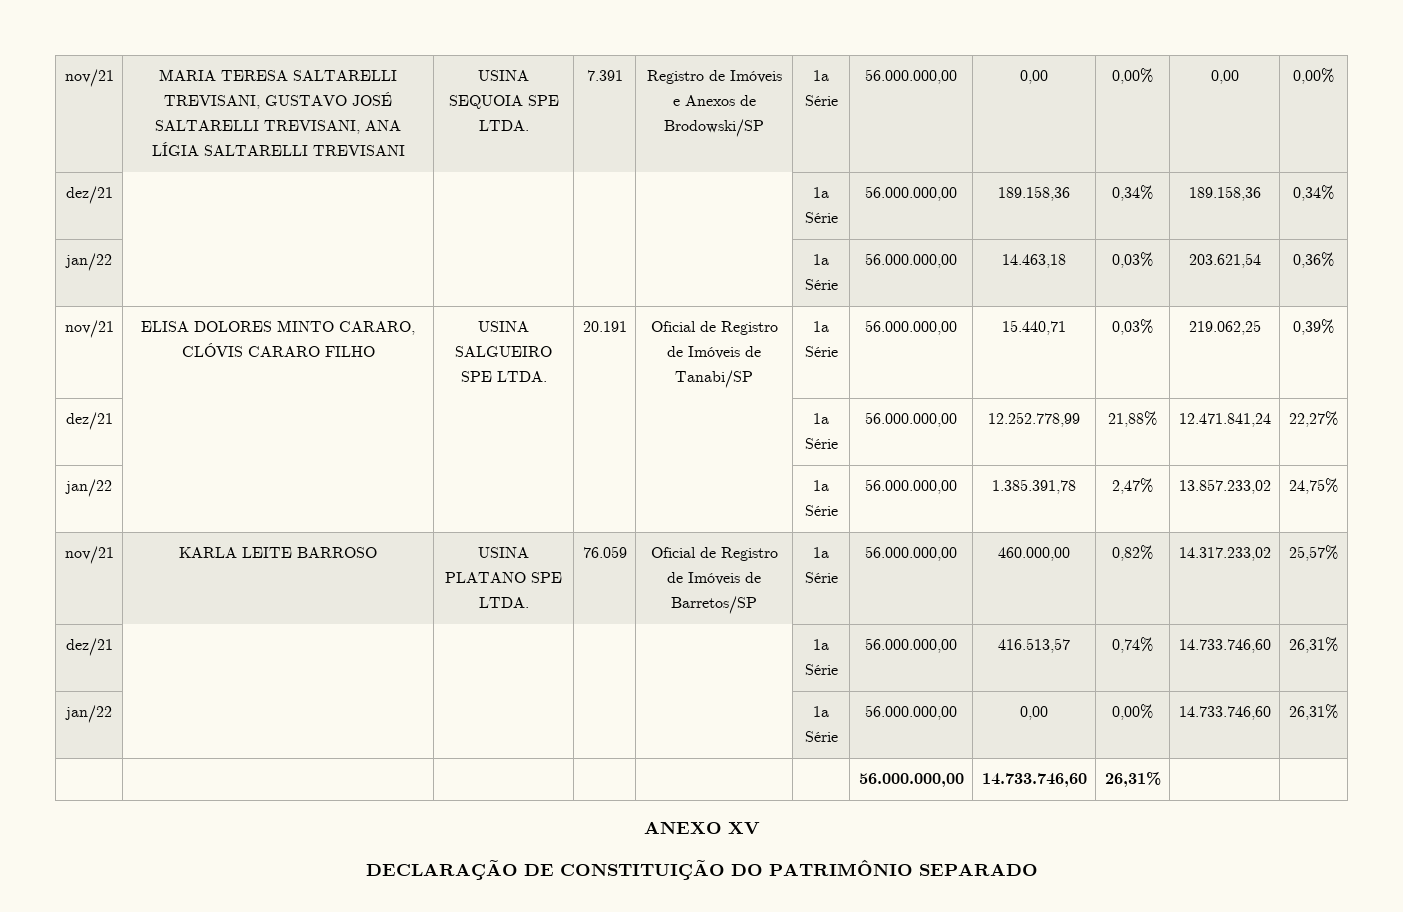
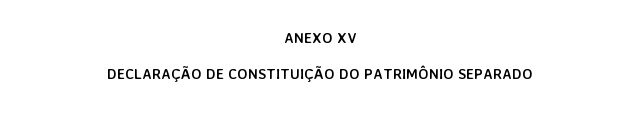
- nov/21 | MARIA TERESA SALTARELLI TREVISANI, GUSTAVO JOSÉ SALTARELLI TREVISANI, ANA LÍGIA SALTARELLI TREVISANI | USINA SEQUOIA SPE LTDA. | 7.391 | Registro de Imóveis e Anexos de Brodowski/SP | 1a Série | 56.000.000,00 | 0,00 | 0,00% | 0,00 | 0,00%
- dez/21 | | | | | 1a Série | 56.000.000,00 | 189.158,36 | 0,34% | 189.158,36 | 0,34%
- jan/22 | | | | | 1a Série | 56.000.000,00 | 14.463,18 | 0,03% | 203.621,54 | 0,36%
- nov/21 | ELISA DOLORES MINTO CARARO, CLÓVIS CARARO FILHO | USINA SALGUEIRO SPE LTDA. | 20.191 | Oficial de Registro de Imóveis de Tanabi/SP | 1a Série | 56.000.000,00 | 15.440,71 | 0,03% | 219.062,25 | 0,39%
- dez/21 | | | | | 1a Série | 56.000.000,00 | 12.252.778,99 | 21,88% | 12.471.841,24 | 22,27%
- jan/22 | | | | | 1a Série | 56.000.000,00 | 1.385.391,78 | 2,47% | 13.857.233,02 | 24,75%
- nov/21 | KARLA LEITE BARROSO | USINA PLATANO SPE LTDA. | 76.059 | Oficial de Registro de Imóveis de Barretos/SP | 1a Série | 56.000.000,00 | 460.000,00 | 0,82% | 14.317.233,02 | 25,57%
- dez/21 | | | | | 1a Série | 56.000.000,00 | 416.513,57 | 0,74% | 14.733.746,60 | 26,31%
- jan/22 | | | | | 1a Série | 56.000.000,00 | 0,00 | 0,00% | 14.733.746,60 | 26,31%
- | | | | | | 56.000.000,00 | 14.733.746,60 | 26,31% | |

